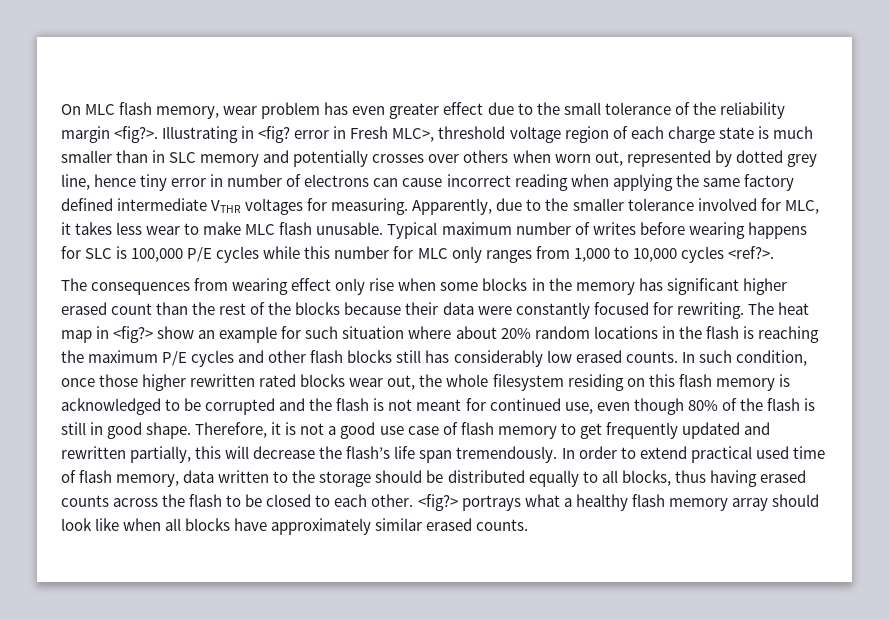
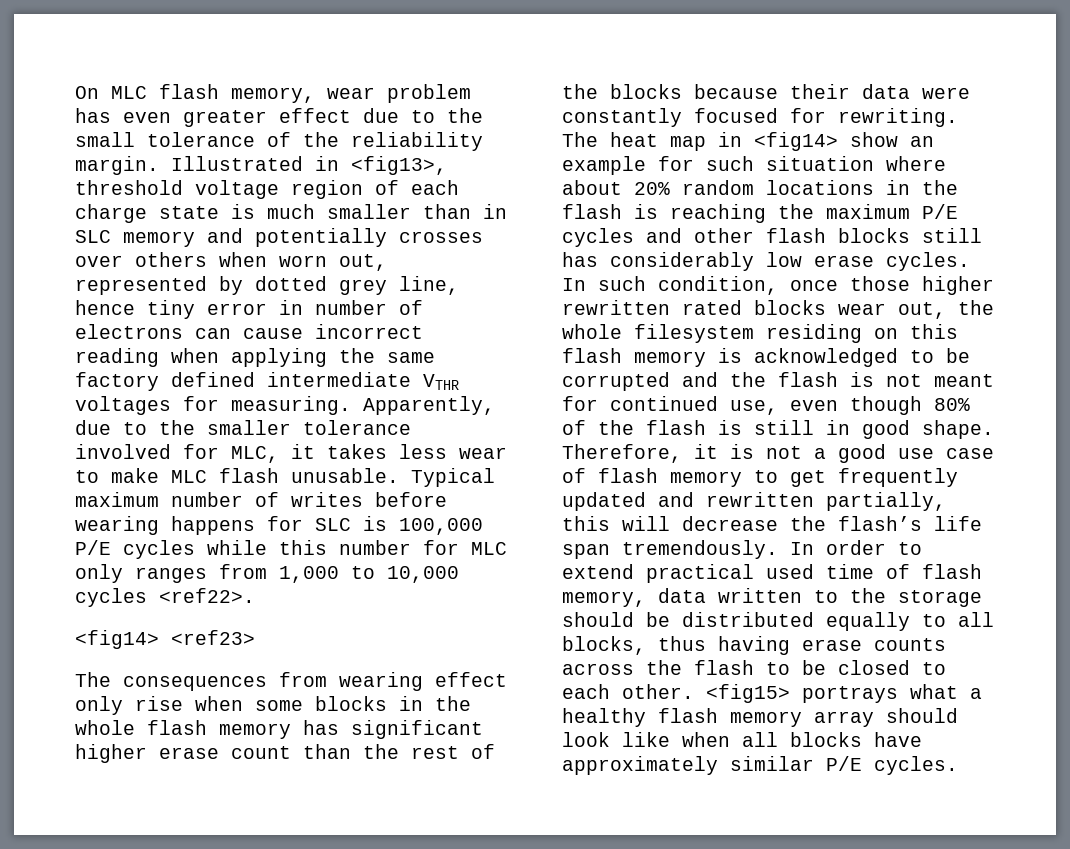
- On MLC flash memory, wear problem has even greater effect due to the small tolerance of the reliability margin <fig?>. Illustrating in <fig? error in Fresh MLC>, threshold voltage region of each charge state is much smaller than in SLC memory and potentially crosses over others when worn out, represented by dotted grey line, hence tiny error in number of electrons can cause incorrect reading when applying the same factory defined intermediate VTHR voltages for measuring.
+ On MLC flash memory, wear problem has even greater effect due to the small tolerance of the reliability margin. Illustrated in <fig13>, threshold voltage region of each charge state is much smaller than in SLC memory and potentially crosses over others when worn out, represented by dotted grey line, hence tiny error in number of electrons can cause incorrect reading when applying the same factory defined intermediate VTHR voltages for measuring.
- Typical maximum number of writes before wearing happens for SLC is 100,000 P/E cycles while this number for MLC only ranges from 1,000 to 10,000 cycles <ref?>.
+ Typical maximum number of writes before wearing happens for SLC is 100,000 P/E cycles while this number for MLC only ranges from 1,000 to 10,000 cycles <ref22>.
+ <fig14> <ref23>
- The consequences from wearing effect only rise when some blocks in the memory has significant higher erased count than the rest of the blocks because their data were constantly focused for rewriting.
+ The consequences from wearing effect only rise when some blocks in the whole flash memory has significant higher erase count than the rest of the blocks because their data were constantly focused for rewriting.
- The heat map in <fig?> show an example for such situation where about 20% random locations in the flash is reaching the maximum P/E cycles and other flash blocks still has considerably low erased counts.
+ The heat map in <fig14> show an example for such situation where about 20% random locations in the flash is reaching the maximum P/E cycles and other flash blocks still has considerably low erase cycles.
- In order to extend practical used time of flash memory, data written to the storage should be distributed equally to all blocks, thus having erased counts across the flash to be closed to each other.
+ In order to extend practical used time of flash memory, data written to the storage should be distributed equally to all blocks, thus having erase counts across the flash to be closed to each other.
- <fig?> portrays what a healthy flash memory array should look like when all blocks have approximately similar erased counts.
+ <fig15> portrays what a healthy flash memory array should look like when all blocks have approximately similar P/E cycles.

